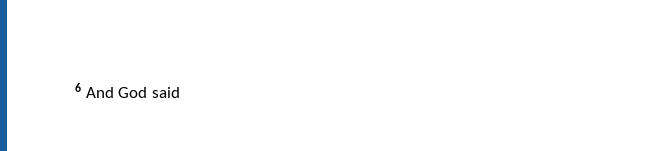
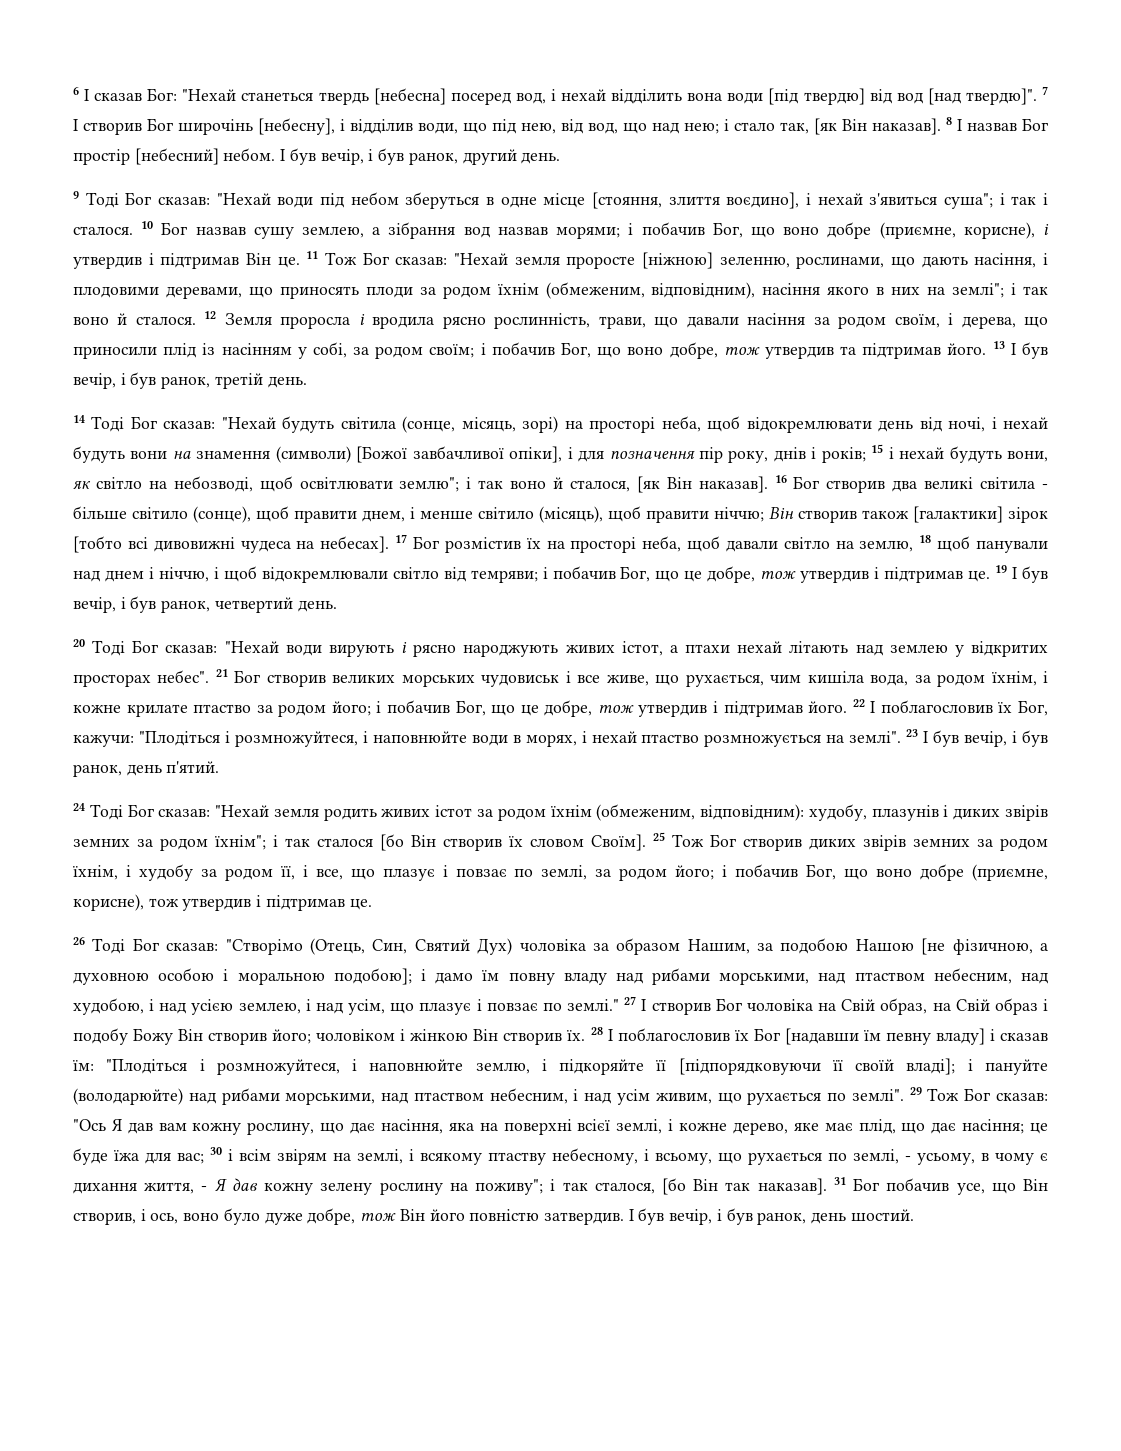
- 6 And God said
+ 6 І сказав Бог: "Нехай станеться твердь [небесна] посеред вод, і нехай відділить вона води [під твердю] від вод [над твердю]". 7 І створив Бог широчінь [небесну], і відділив води, що під нею, від вод, що над нею; і стало так, [як Він наказав]. 8 І назвав Бог простір [небесний] небом. І був вечір, і був ранок, другий день.
+ 9 Тоді Бог сказав: "Нехай води під небом зберуться в одне місце [стояння, злиття воєдино], і нехай з'явиться суша"; і так і сталося. 10 Бог назвав сушу землею, а зібрання вод назвав морями; і побачив Бог, що воно добре (приємне, корисне), і утвердив і підтримав Він це. 11 Тож Бог сказав: "Нехай земля проросте [ніжною] зеленню, рослинами, що дають насіння, і плодовими деревами, що приносять плоди за родом їхнім (обмеженим, відповідним), насіння якого в них на землі"; і так воно й сталося. 12 Земля проросла і вродила рясно рослинність, трави, що давали насіння за родом своїм, і дерева, що приносили плід із насінням у собі, за родом своїм; і побачив Бог, що воно добре, тож утвердив та підтримав його. 13 І був вечір, і був ранок, третій день.
+ 14 Тоді Бог сказав: "Нехай будуть світила (сонце, місяць, зорі) на просторі неба, щоб відокремлювати день від ночі, і нехай будуть вони на знамення (символи) [Божої завбачливої опіки], і для позначення пір року, днів і років; 15 і нехай будуть вони, як світло на небозводі, щоб освітлювати землю"; і так воно й сталося, [як Він наказав]. 16 Бог створив два великі світила - більше світило (сонце), щоб правити днем, і менше світило (місяць), щоб правити ніччю; Він створив також [галактики] зірок [тобто всі дивовижні чудеса на небесах]. 17 Бог розмістив їх на просторі неба, щоб давали світло на землю, 18 щоб панували над днем і ніччю, і щоб відокремлювали світло від темряви; і побачив Бог, що це добре, тож утвердив і підтримав це. 19 І був вечір, і був ранок, четвертий день.
+ 20 Тоді Бог сказав: "Нехай води вирують і рясно народжують живих істот, а птахи нехай літають над землею у відкритих просторах небес". 21 Бог створив великих морських чудовиськ і все живе, що рухається, чим кишіла вода, за родом їхнім, і кожне крилате птаство за родом його; і побачив Бог, що це добре, тож утвердив і підтримав його. 22 І поблагословив їх Бог, кажучи: "Плодіться і розмножуйтеся, і наповнюйте води в морях, і нехай птаство розмножується на землі". 23 І був вечір, і був ранок, день п'ятий.
+ 24 Тоді Бог сказав: "Нехай земля родить живих істот за родом їхнім (обмеженим, відповідним): худобу, плазунів і диких звірів земних за родом їхнім"; і так сталося [бо Він створив їх словом Своїм]. 25 Тож Бог створив диких звірів земних за родом їхнім, і худобу за родом її, і все, що плазує і повзає по землі, за родом його; і побачив Бог, що воно добре (приємне, корисне), тож утвердив і підтримав це.
+ 26 Тоді Бог сказав: "Створімо (Отець, Син, Святий Дух) чоловіка за образом Нашим, за подобою Нашою [не фізичною, а духовною особою і моральною подобою]; і дамо їм повну владу над рибами морськими, над птаством небесним, над худобою, і над усією землею, і над усім, що плазує і повзає по землі." 27 І створив Бог чоловіка на Свій образ, на Свій образ і подобу Божу Він створив його; чоловіком і жінкою Він створив їх. 28 І поблагословив їх Бог [надавши їм певну владу] і сказав їм: "Плодіться і розмножуйтеся, і наповнюйте землю, і підкоряйте її [підпорядковуючи її своїй владі]; і пануйте (володарюйте) над рибами морськими, над птаством небесним, і над усім живим, що рухається по землі". 29 Тож Бог сказав: "Ось Я дав вам кожну рослину, що дає насіння, яка на поверхні всієї землі, і кожне дерево, яке має плід, що дає насіння; це буде їжа для вас; 30 і всім звірям на землі, і всякому птаству небесному, і всьому, що рухається по землі, - усьому, в чому є дихання життя, - Я дав кожну зелену рослину на поживу"; і так сталося, [бо Він так наказав]. 31 Бог побачив усе, що Він створив, і ось, воно було дуже добре, тож Він його повністю затвердив. І був вечір, і був ранок, день шостий.

